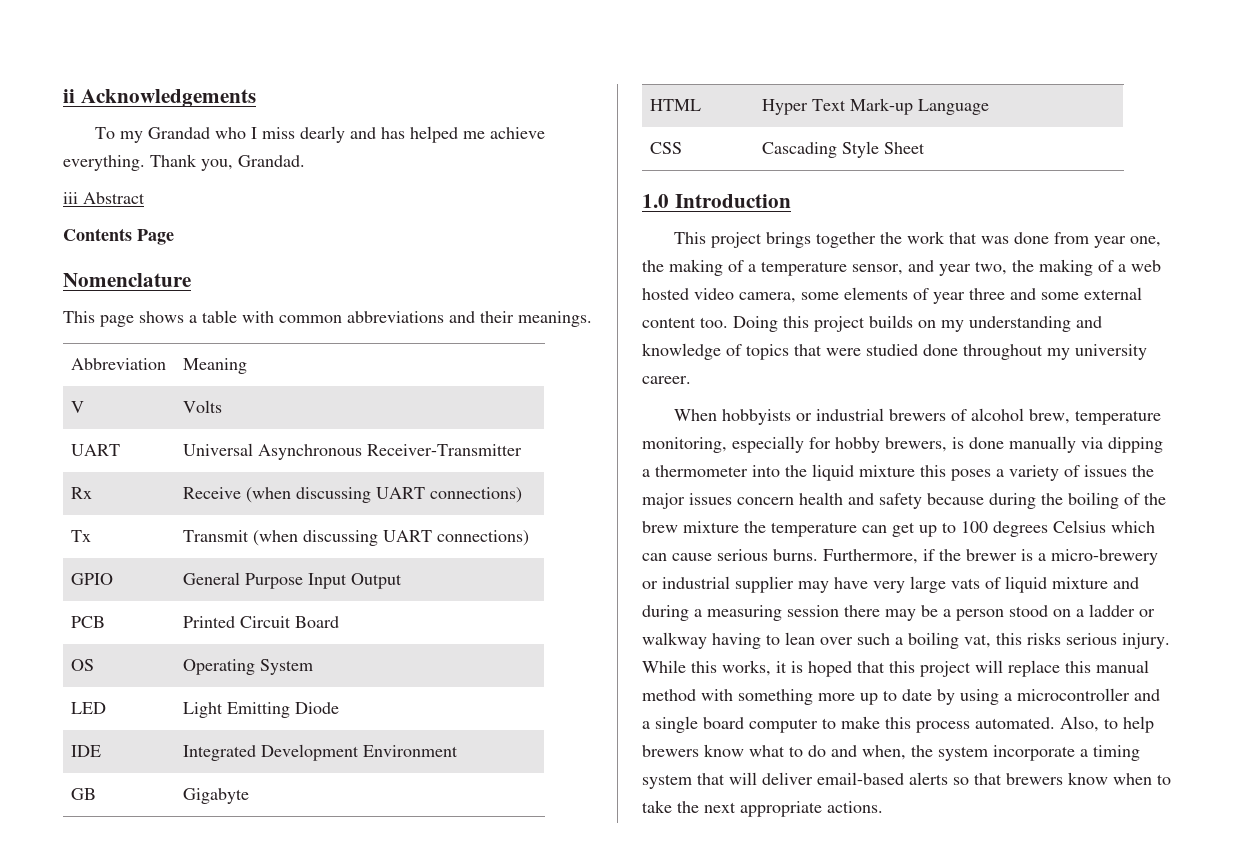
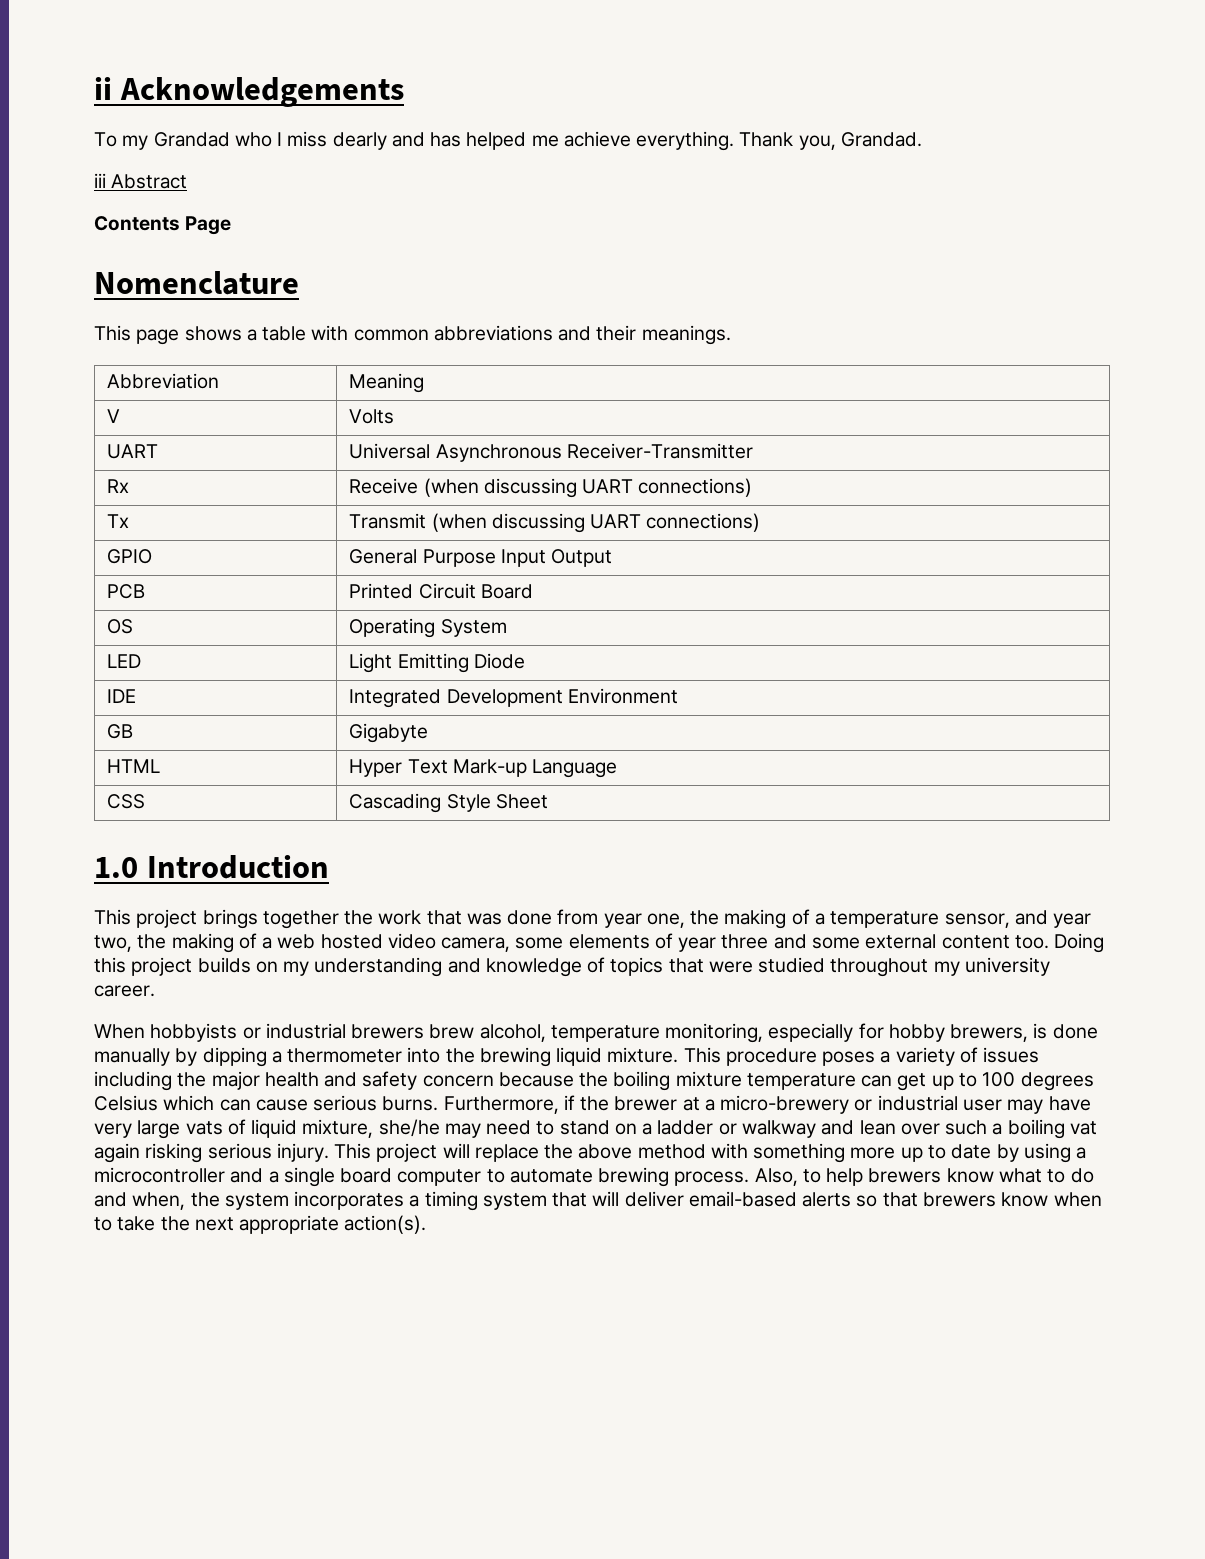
- Doing this project builds on my understanding and knowledge of topics that were studied done throughout my university career.
+ Doing this project builds on my understanding and knowledge of topics that were studied throughout my university career.
- When hobbyists or industrial brewers of alcohol brew, temperature monitoring, especially for hobby brewers, is done manually via dipping a thermometer into the liquid mixture this poses a variety of issues the major issues concern health and safety because during the boiling of the brew mixture the temperature can get up to 100 degrees Celsius which can cause serious burns.
+ When hobbyists or industrial brewers brew alcohol, temperature monitoring, especially for hobby brewers, is done manually by dipping a thermometer into the brewing liquid mixture. This procedure poses a variety of issues including the major health and safety concern because the boiling mixture temperature can get up to 100 degrees Celsius which can cause serious burns.
- Furthermore, if the brewer is a micro-brewery or industrial supplier may have very large vats of liquid mixture and during a measuring session there may be a person stood on a ladder or walkway having to lean over such a boiling vat, this risks serious injury. While this works, it is hoped that this project will replace this manual method with something more up to date by using a microcontroller and a single board computer to make this process automated.
+ Furthermore, if the brewer at a micro-brewery or industrial user may have very large vats of liquid mixture, she/he may need to stand on a ladder or walkway and lean over such a boiling vat again risking serious injury. This project will replace the above method with something more up to date by using a microcontroller and a single board computer to automate brewing process.
- Also, to help brewers know what to do and when, the system incorporate a timing system that will deliver email-based alerts so that brewers know when to take the next appropriate actions.
+ Also, to help brewers know what to do and when, the system incorporates a timing system that will deliver email-based alerts so that brewers know when to take the next appropriate action(s).

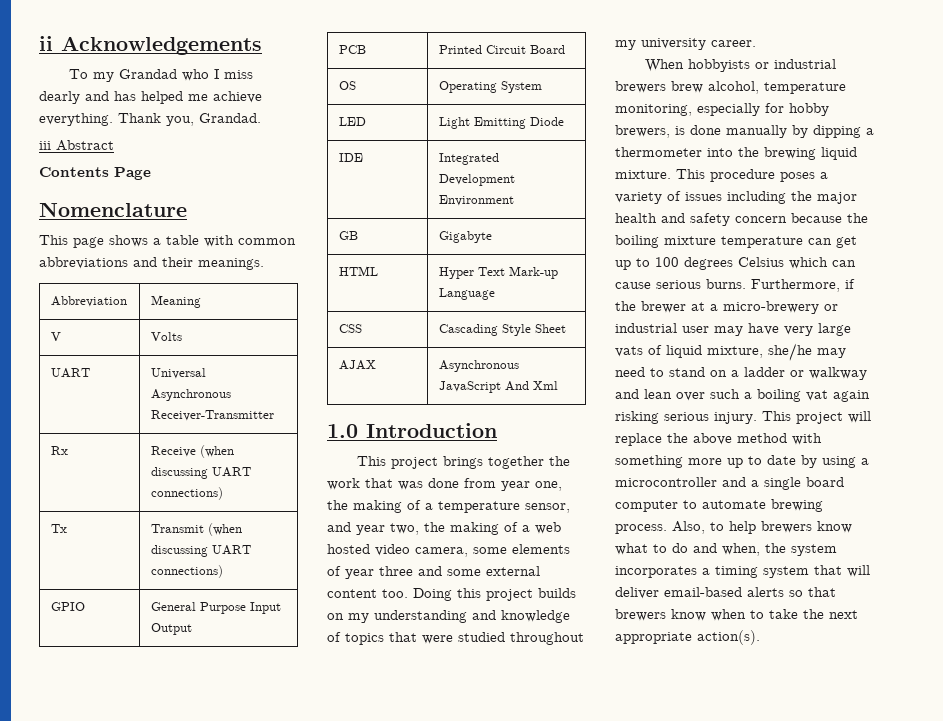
+ AJAX | Asynchronous JavaScript And Xml

